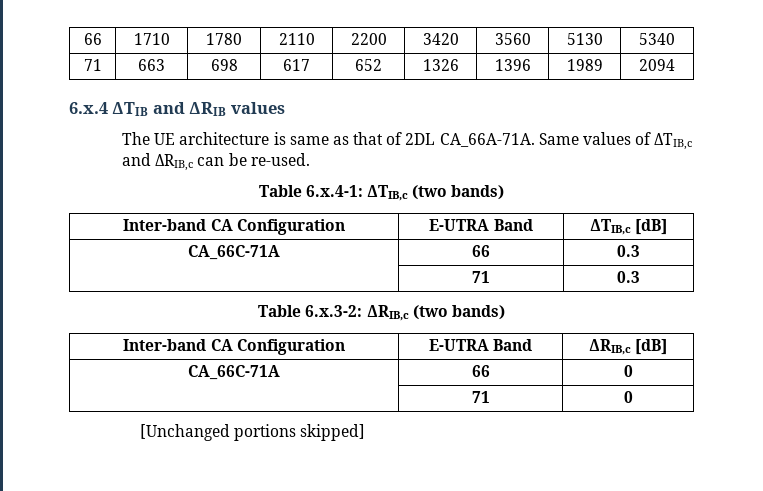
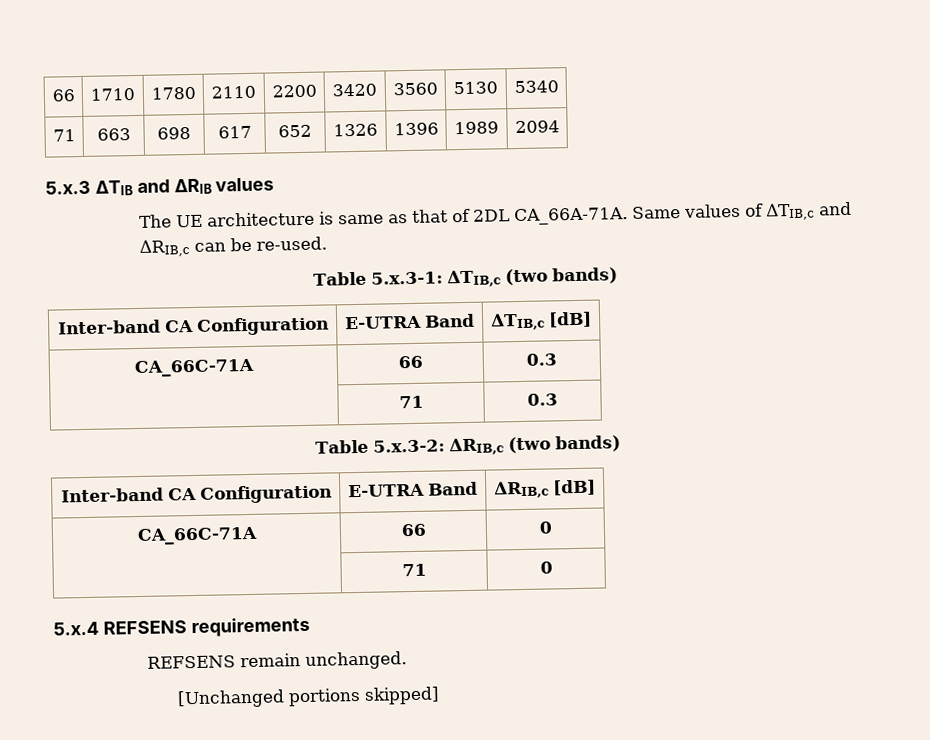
- 6.x.4 ΔTIB and ΔRIB values
+ 5.x.3 ΔTIB and ΔRIB values
- Table 6.x.4-1: ΔTIB,c (two bands)
+ Table 5.x.3-1: ΔTIB,c (two bands)
- Table 6.x.3-2: ΔRIB,c (two bands)
+ Table 5.x.3-2: ΔRIB,c (two bands)
+ 5.x.4 REFSENS requirements
+ REFSENS remain unchanged.

